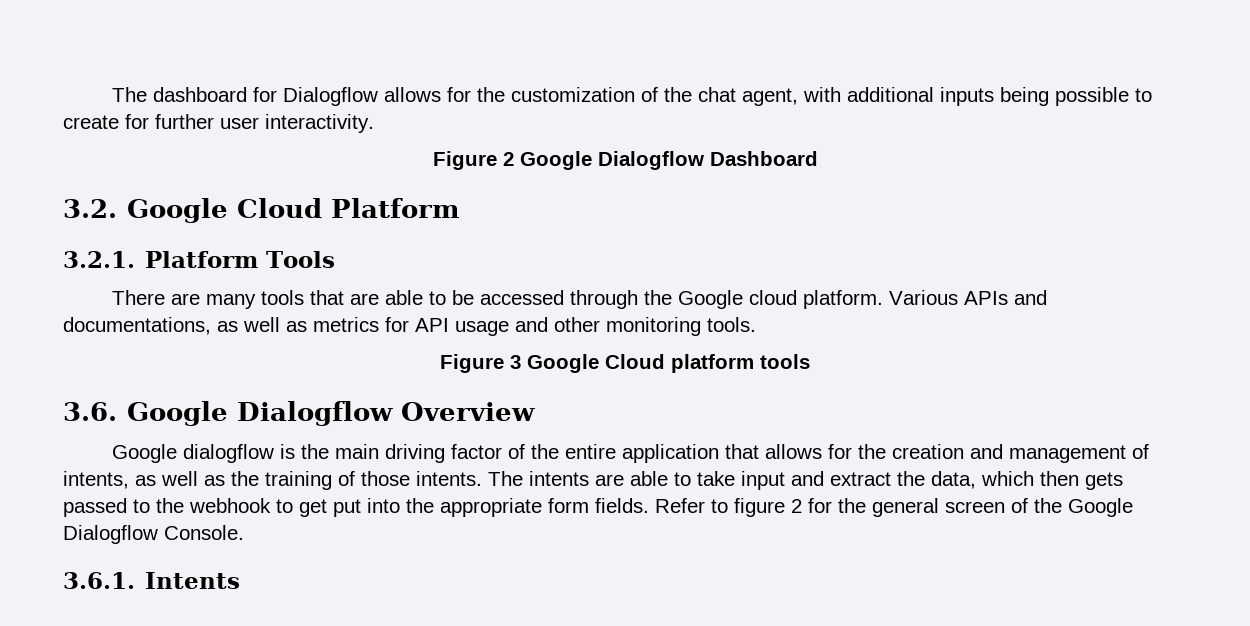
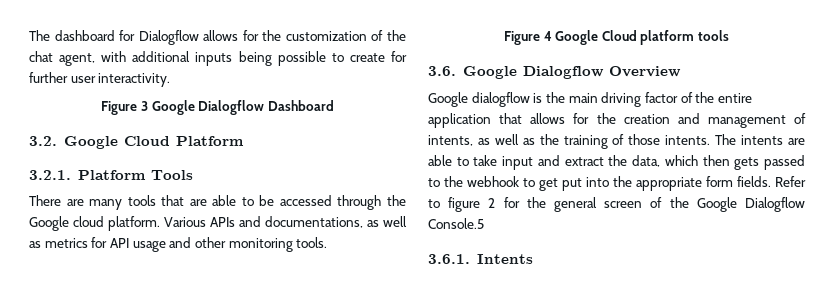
- Figure 2 Google Dialogflow Dashboard
+ Figure 3 Google Dialogflow Dashboard
- Figure 3 Google Cloud platform tools
+ Figure 4 Google Cloud platform tools
- Refer to figure 2 for the general screen of the Google Dialogflow Console.
+ Refer to figure 2 for the general screen of the Google Dialogflow Console.5

